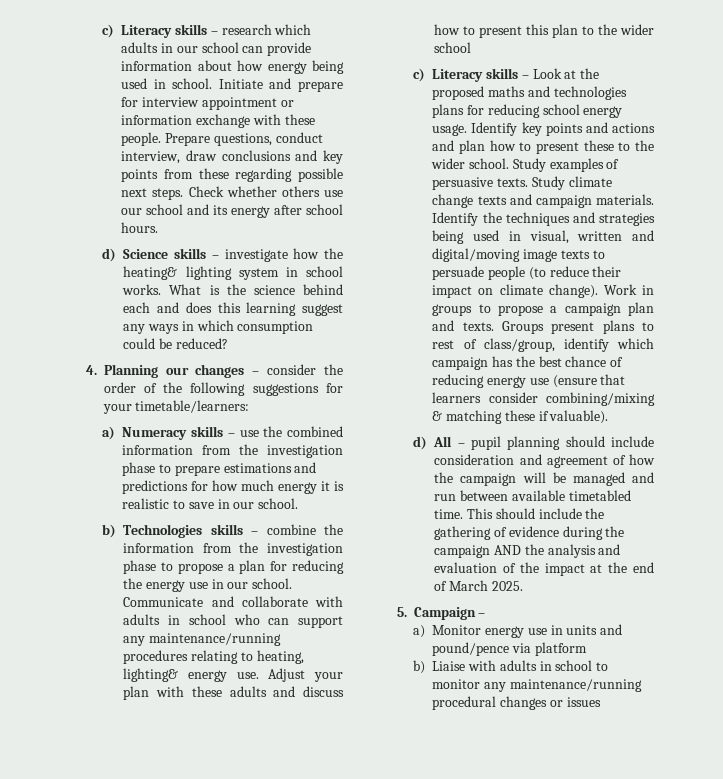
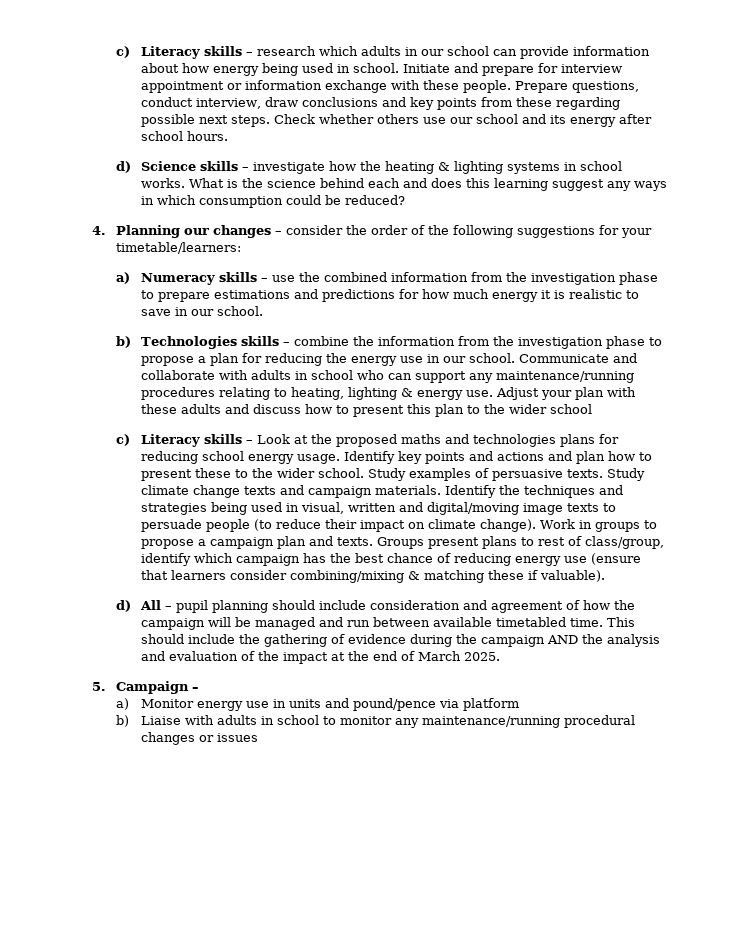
- d) Science skills – investigate how the heating& lighting system in school works.
+ d) Science skills – investigate how the heating & lighting systems in school works.
- Communicate and collaborate with adults in school who can support any maintenance/running procedures relating to heating, lighting& energy use.
+ Communicate and collaborate with adults in school who can support any maintenance/running procedures relating to heating, lighting & energy use.

